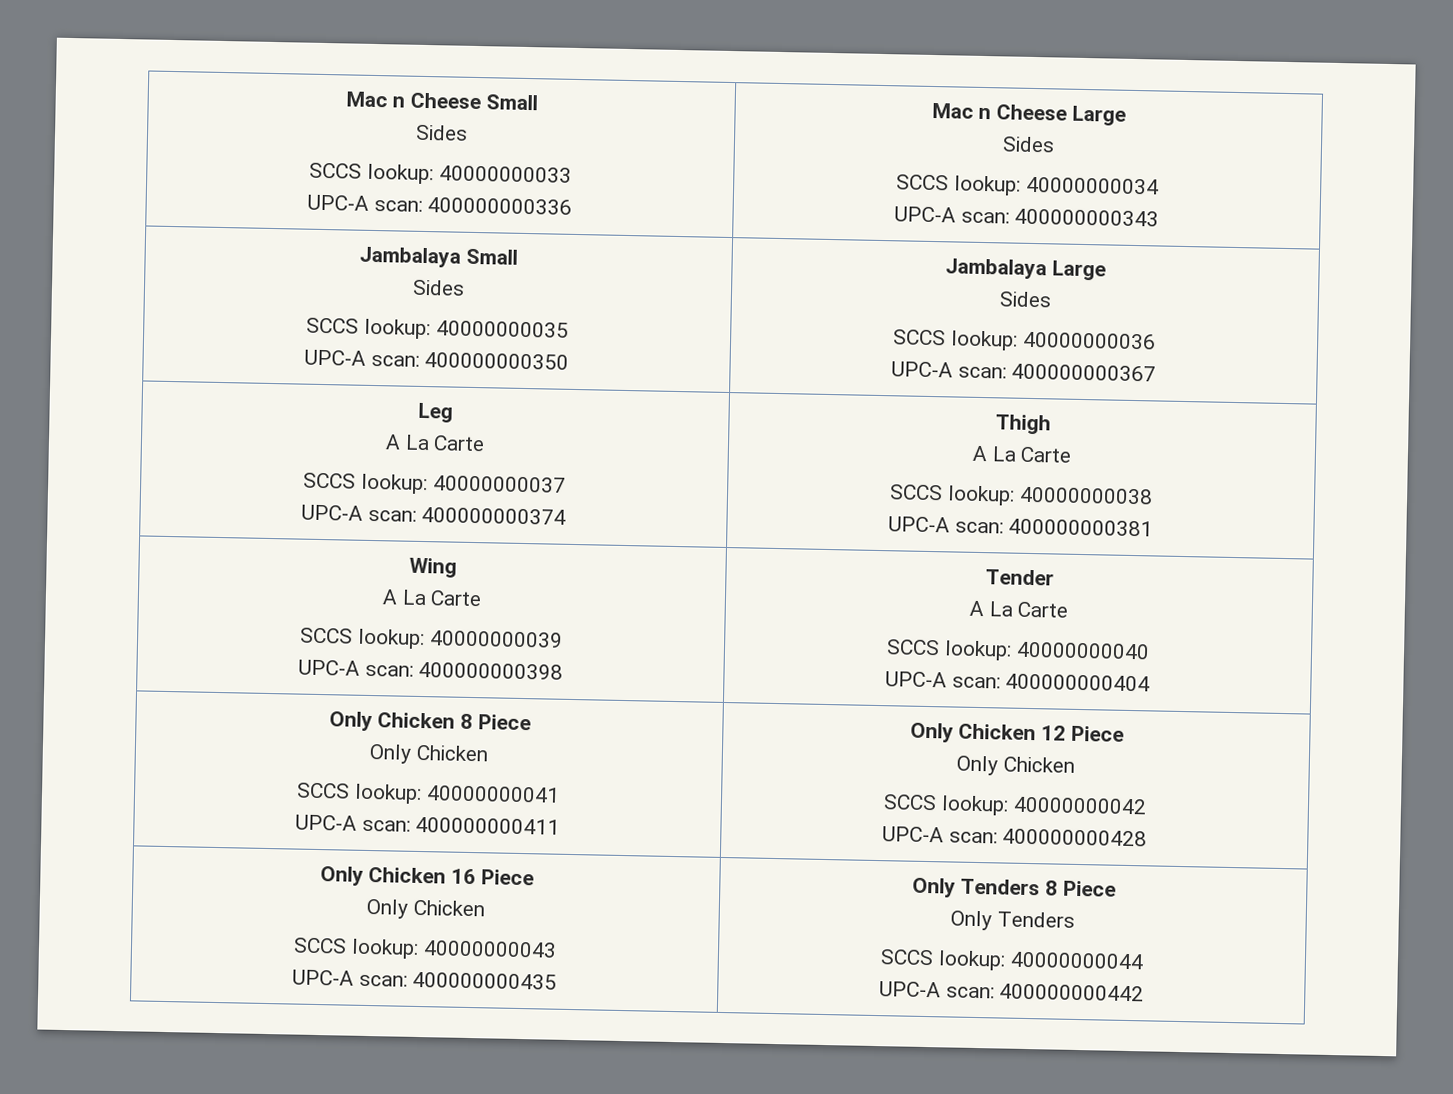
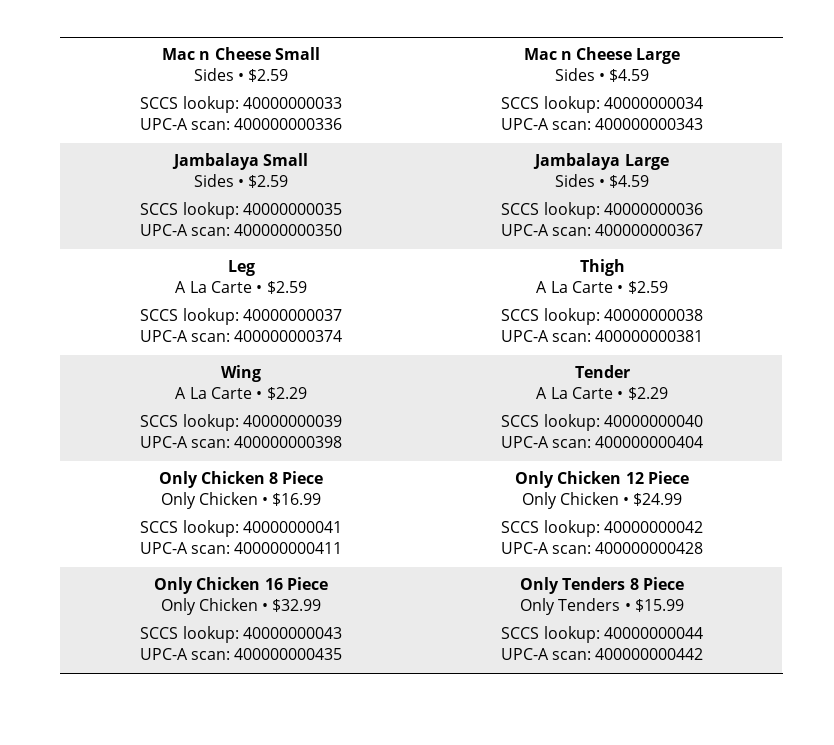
  Mac n Cheese Small
- Sides
+ Sides • $2.59
  SCCS lookup: 40000000033
  UPC-A scan: 400000000336 | Mac n Cheese Large
- Sides
+ Sides • $4.59
  Jambalaya Small
- Sides
+ Sides • $2.59
  SCCS lookup: 40000000035
  UPC-A scan: 400000000350 | Jambalaya Large
- Sides
+ Sides • $4.59
  Leg
- A La Carte
+ A La Carte • $2.59
  SCCS lookup: 40000000037
  UPC-A scan: 400000000374 | Thigh
- A La Carte
+ A La Carte • $2.59
  Wing
- A La Carte
+ A La Carte • $2.29
  SCCS lookup: 40000000039
  UPC-A scan: 400000000398 | Tender
- A La Carte
+ A La Carte • $2.29
  Only Chicken 8 Piece
- Only Chicken
+ Only Chicken • $16.99
  SCCS lookup: 40000000041
  UPC-A scan: 400000000411 | Only Chicken 12 Piece
- Only Chicken
+ Only Chicken • $24.99
  Only Chicken 16 Piece
- Only Chicken
+ Only Chicken • $32.99
  SCCS lookup: 40000000043
  UPC-A scan: 400000000435 | Only Tenders 8 Piece
- Only Tenders
+ Only Tenders • $15.99

